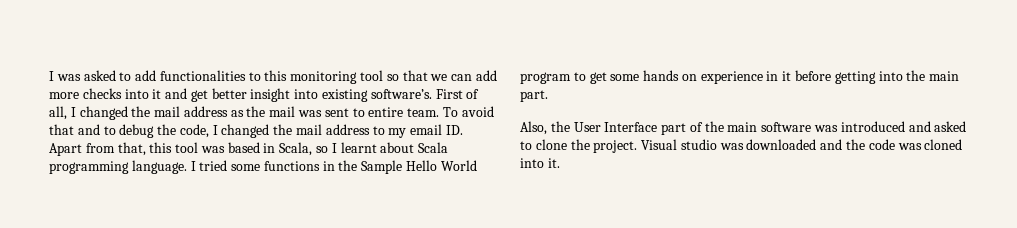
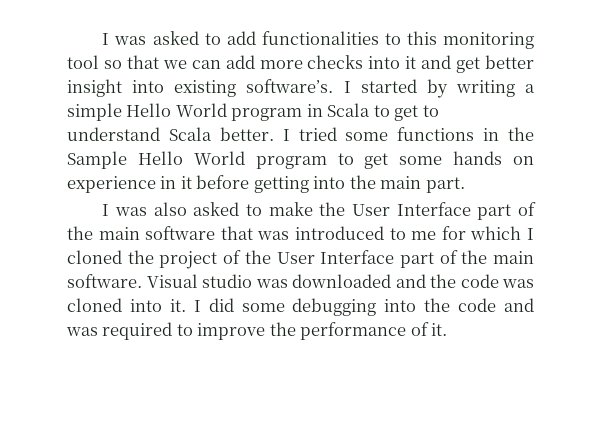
- First of all, I changed the mail address as the mail was sent to entire team. To avoid that and to debug the code, I changed the mail address to my email ID. Apart from that, this tool was based in Scala, so I learnt about Scala programming language.
+ I started by writing a simple Hello World program in Scala to get to understand Scala better.
- Also, the User Interface part of the main software was introduced and asked to clone the project.
+ I was also asked to make the User Interface part of the main software that was introduced to me for which I cloned the project of the User Interface part of the main software.
+ I did some debugging into the code and was required to improve the performance of it.

